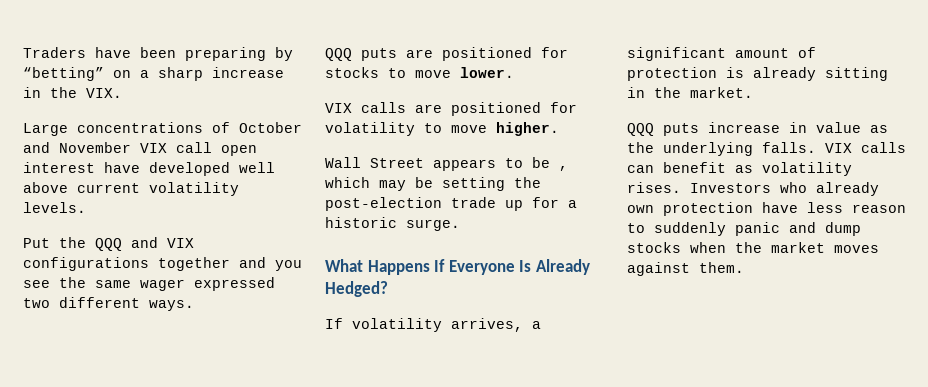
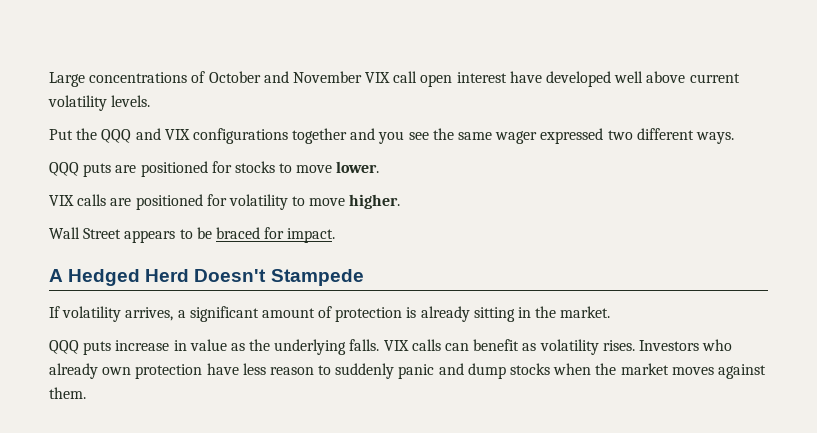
- Traders have been preparing by “betting” on a sharp increase in the VIX.
- Wall Street appears to be , which may be setting the post-election trade up for a historic surge.
- What Happens If Everyone Is Already Hedged?
+ Wall Street appears to be braced for impact.
+ A Hedged Herd Doesn't Stampede

